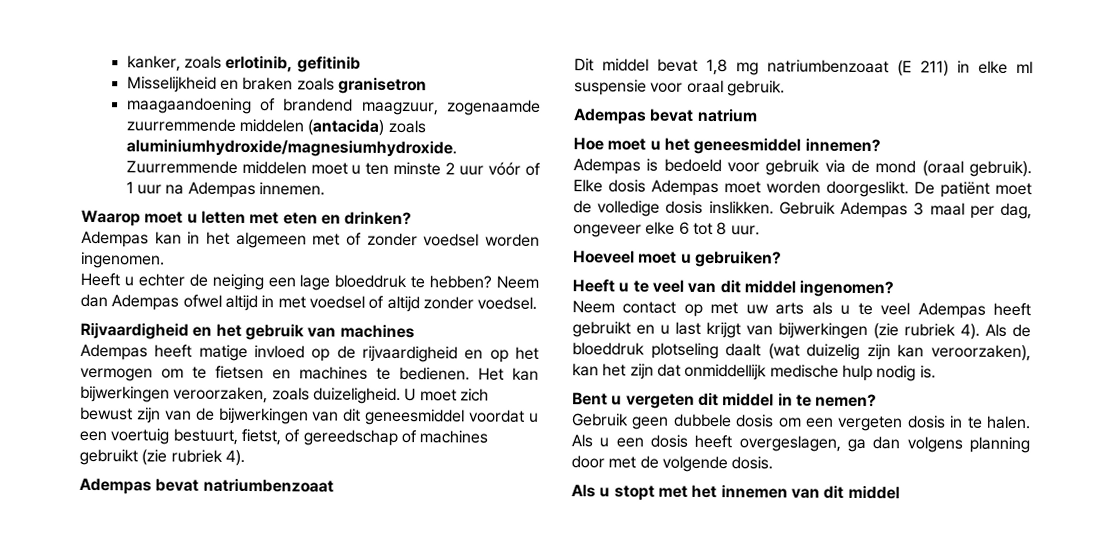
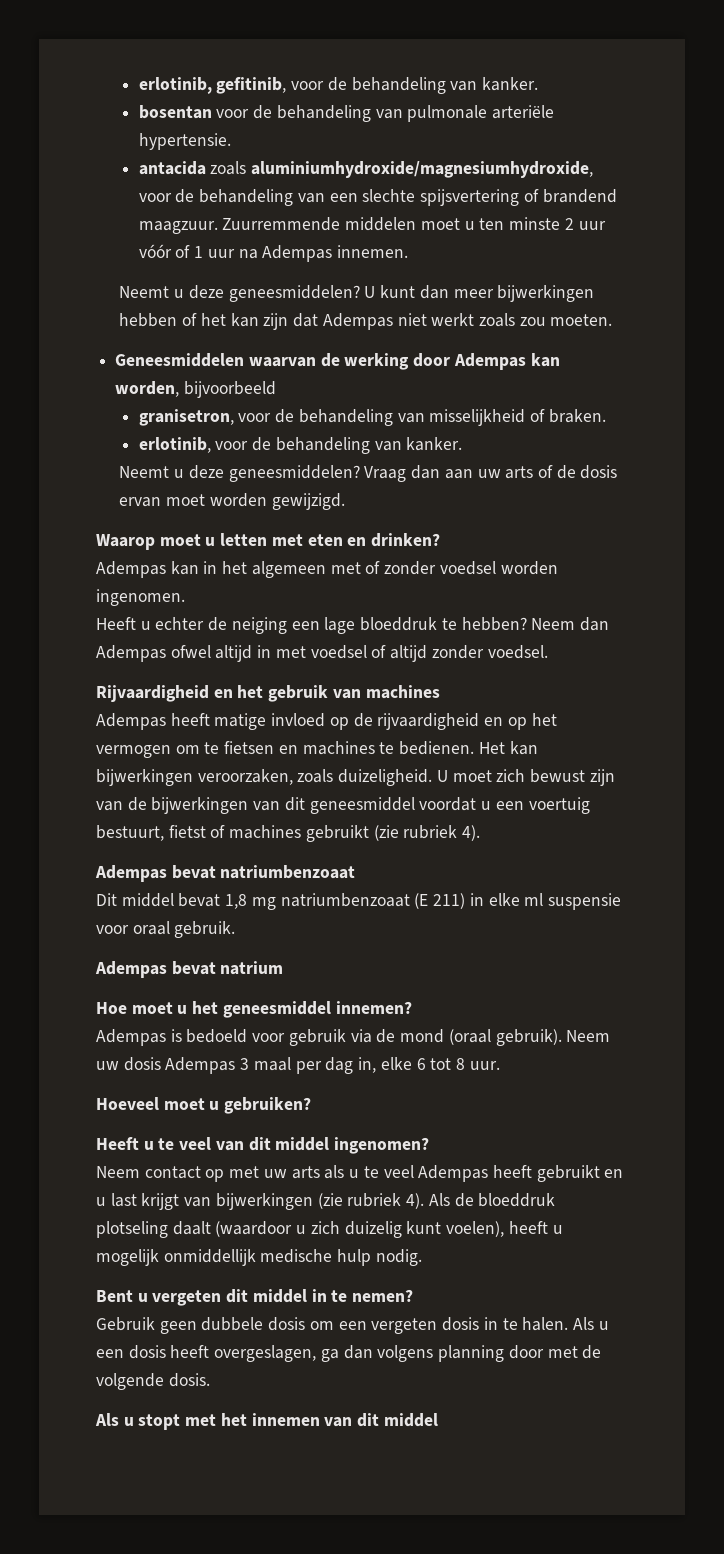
- kanker, zoals erlotinib, gefitinib
- Misselijkheid en braken zoals granisetron
- maagaandoening of brandend maagzuur, zogenaamde zuurremmende middelen (antacida) zoals aluminiumhydroxide/magnesiumhydroxide.
+ erlotinib, gefitinib, voor de behandeling van kanker.
+ bosentan voor de behandeling van pulmonale arteriële hypertensie.
+ antacida zoals aluminiumhydroxide/magnesiumhydroxide, voor de behandeling van een slechte spijsvertering of brandend maagzuur.
+ Neemt u deze geneesmiddelen? U kunt dan meer bijwerkingen hebben of het kan zijn dat Adempas niet werkt zoals zou moeten.
+ Geneesmiddelen waarvan de werking door Adempas kan worden, bijvoorbeeld
+ granisetron, voor de behandeling van misselijkheid of braken.
+ erlotinib, voor de behandeling van kanker.
+ Neemt u deze geneesmiddelen? Vraag dan aan uw arts of de dosis ervan moet worden gewijzigd.
- U moet zich bewust zijn van de bijwerkingen van dit geneesmiddel voordat u een voertuig bestuurt, fietst, of gereedschap of machines gebruikt (zie rubriek 4).
+ U moet zich bewust zijn van de bijwerkingen van dit geneesmiddel voordat u een voertuig bestuurt, fietst of machines gebruikt (zie rubriek 4).
- Elke dosis Adempas moet worden doorgeslikt. De patiënt moet de volledige dosis inslikken. Gebruik Adempas 3 maal per dag, ongeveer elke 6 tot 8 uur.
+ Neem uw dosis Adempas 3 maal per dag in, elke 6 tot 8 uur.
- Als de bloeddruk plotseling daalt (wat duizelig zijn kan veroorzaken), kan het zijn dat onmiddellijk medische hulp nodig is.
+ Als de bloeddruk plotseling daalt (waardoor u zich duizelig kunt voelen), heeft u mogelijk onmiddellijk medische hulp nodig.

